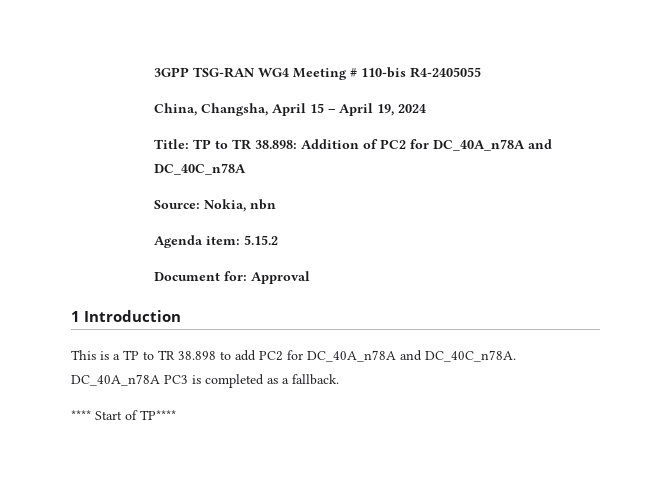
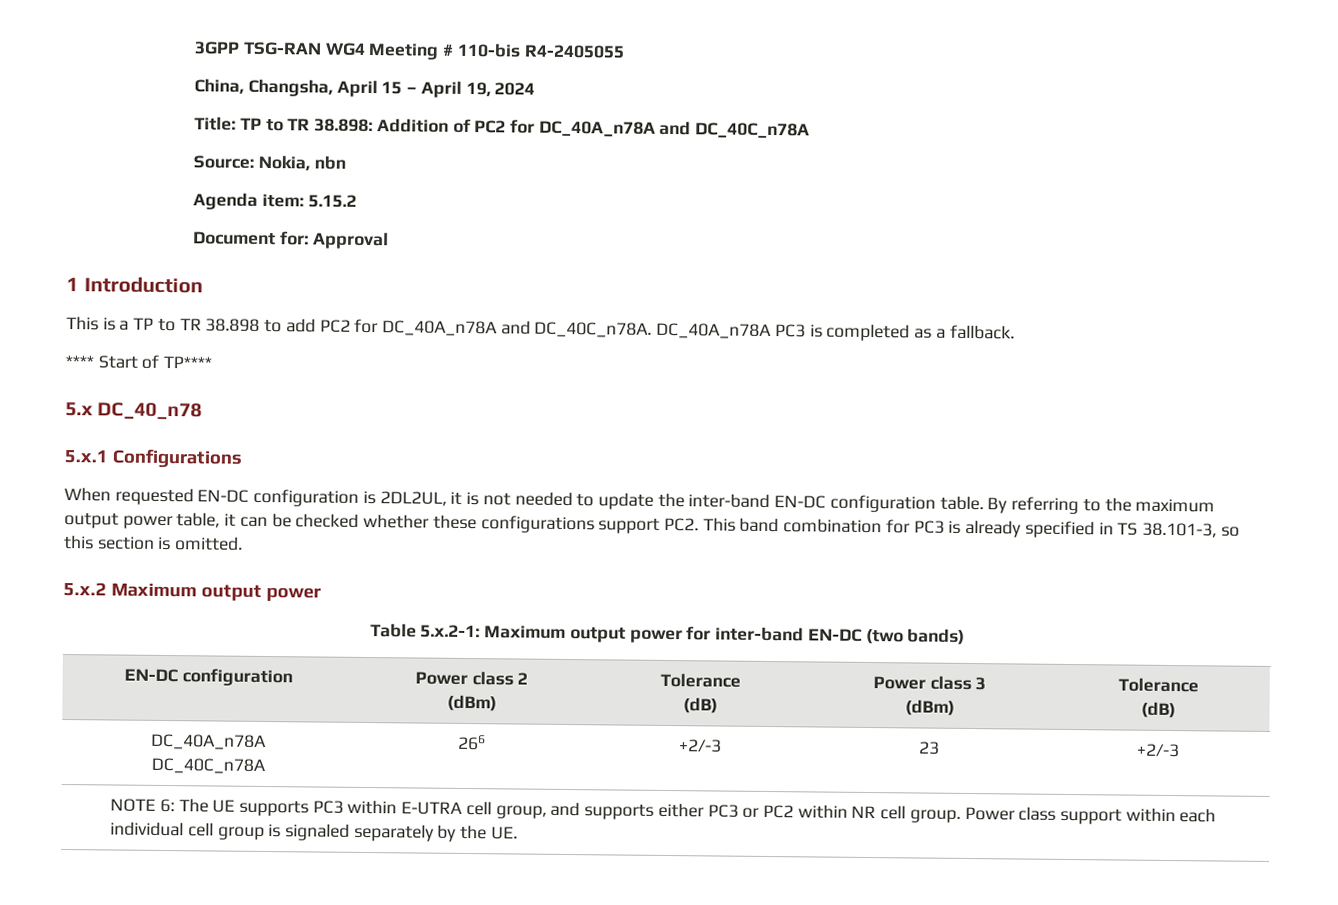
+ 5.x DC_40_n78
+ 5.x.1 Configurations
+ When requested EN-DC configuration is 2DL2UL, it is not needed to update the inter-band EN-DC configuration table. By referring to the maximum output power table, it can be checked whether these configurations support PC2. This band combination for PC3 is already specified in TS 38.101-3, so this section is omitted.
+ 5.x.2 Maximum output power
+ Table 5.x.2-1: Maximum output power for inter-band EN-DC (two bands)
+ EN-DC configuration | Power class 2
+ (dBm) | Tolerance
+ (dB) | Power class 3
+ (dBm) | Tolerance
+ (dB)
+ DC_40A_n78A
+ DC_40C_n78A | 266 | +2/-3 | 23 | +2/-3
+ NOTE 6: The UE supports PC3 within E-UTRA cell group, and supports either PC3 or PC2 within NR cell group. Power class support within each individual cell group is signaled separately by the UE.

